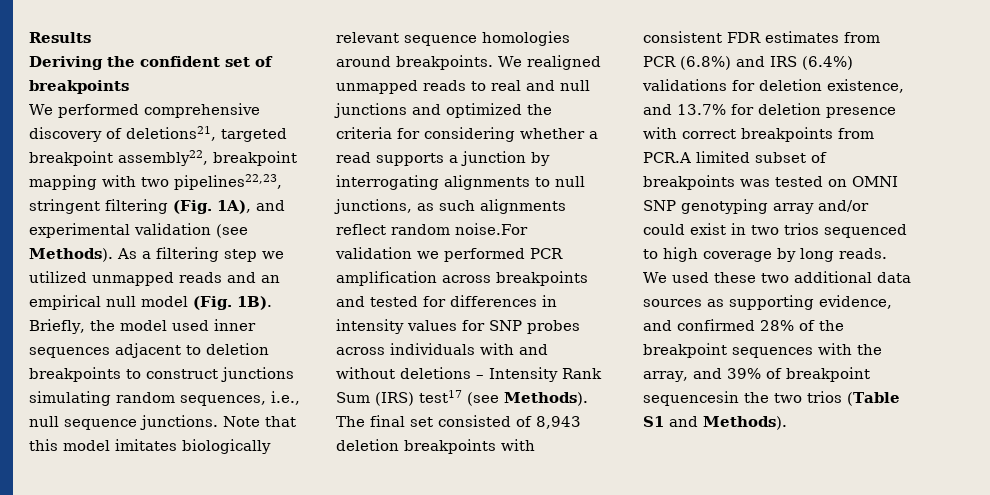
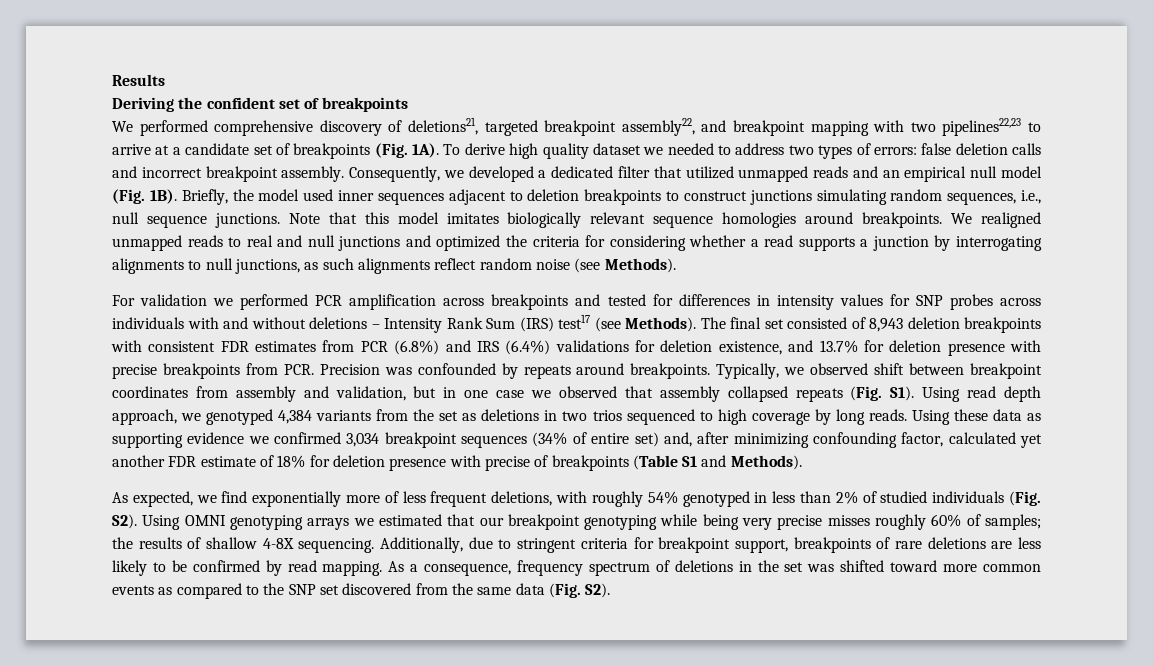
- We performed comprehensive discovery of deletions21, targeted breakpoint assembly22, breakpoint mapping with two pipelines22,23, stringent filtering (Fig. 1A), and experimental validation (see Methods). As a filtering step we utilized unmapped reads and an empirical null model (Fig. 1B).
+ We performed comprehensive discovery of deletions21, targeted breakpoint assembly22, and breakpoint mapping with two pipelines22,23 to arrive at a candidate set of breakpoints (Fig. 1A). To derive high quality dataset we needed to address two types of errors: false deletion calls and incorrect breakpoint assembly. Consequently, we developed a dedicated filter that utilized unmapped reads and an empirical null model (Fig. 1B).
- We realigned unmapped reads to real and null junctions and optimized the criteria for considering whether a read supports a junction by interrogating alignments to null junctions, as such alignments reflect random noise.For validation we performed PCR amplification across breakpoints and tested for differences in intensity values for SNP probes across individuals with and without deletions – Intensity Rank Sum (IRS) test17 (see Methods).
+ We realigned unmapped reads to real and null junctions and optimized the criteria for considering whether a read supports a junction by interrogating alignments to null junctions, as such alignments reflect random noise (see Methods).
+ For validation we performed PCR amplification across breakpoints and tested for differences in intensity values for SNP probes across individuals with and without deletions – Intensity Rank Sum (IRS) test17 (see Methods).
- The final set consisted of 8,943 deletion breakpoints with consistent FDR estimates from PCR (6.8%) and IRS (6.4%) validations for deletion existence, and 13.7% for deletion presence with correct breakpoints from PCR.A limited subset of breakpoints was tested on OMNI SNP genotyping array and/or could exist in two trios sequenced to high coverage by long reads.
+ The final set consisted of 8,943 deletion breakpoints with consistent FDR estimates from PCR (6.8%) and IRS (6.4%) validations for deletion existence, and 13.7% for deletion presence with precise breakpoints from PCR. Precision was confounded by repeats around breakpoints. Typically, we observed shift between breakpoint coordinates from assembly and validation, but in one case we observed that assembly collapsed repeats (Fig. S1). Using read depth approach, we genotyped 4,384 variants from the set as deletions in two trios sequenced to high coverage by long reads.
- We used these two additional data sources as supporting evidence, and confirmed 28% of the breakpoint sequences with the array, and 39% of breakpoint sequencesin the two trios (Table S1 and Methods).
+ Using these data as supporting evidence we confirmed 3,034 breakpoint sequences (34% of entire set) and, after minimizing confounding factor, calculated yet another FDR estimate of 18% for deletion presence with precise of breakpoints (Table S1 and Methods).
+ As expected, we find exponentially more of less frequent deletions, with roughly 54% genotyped in less than 2% of studied individuals (Fig. S2). Using OMNI genotyping arrays we estimated that our breakpoint genotyping while being very precise misses roughly 60% of samples; the results of shallow 4-8X sequencing. Additionally, due to stringent criteria for breakpoint support, breakpoints of rare deletions are less likely to be confirmed by read mapping. As a consequence, frequency spectrum of deletions in the set was shifted toward more common events as compared to the SNP set discovered from the same data (Fig. S2).

